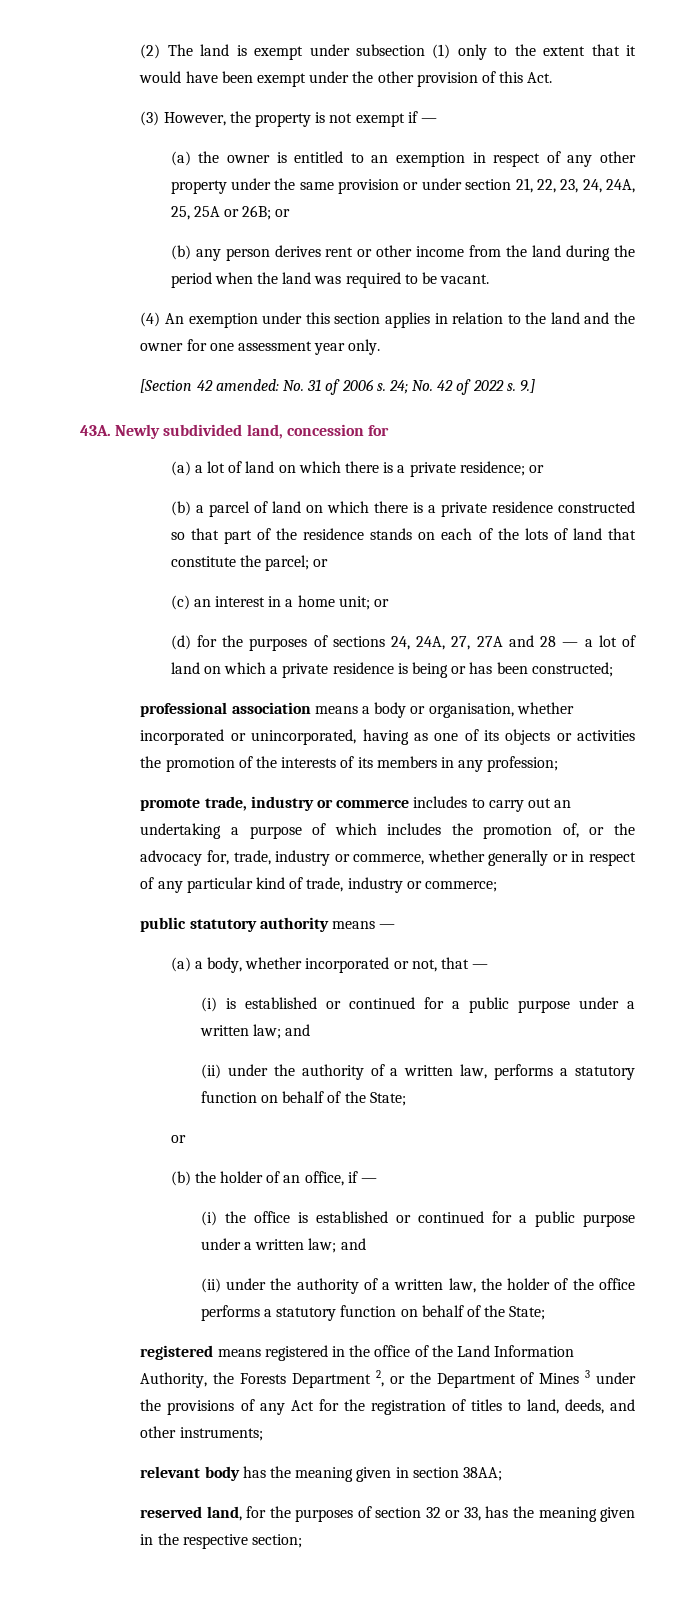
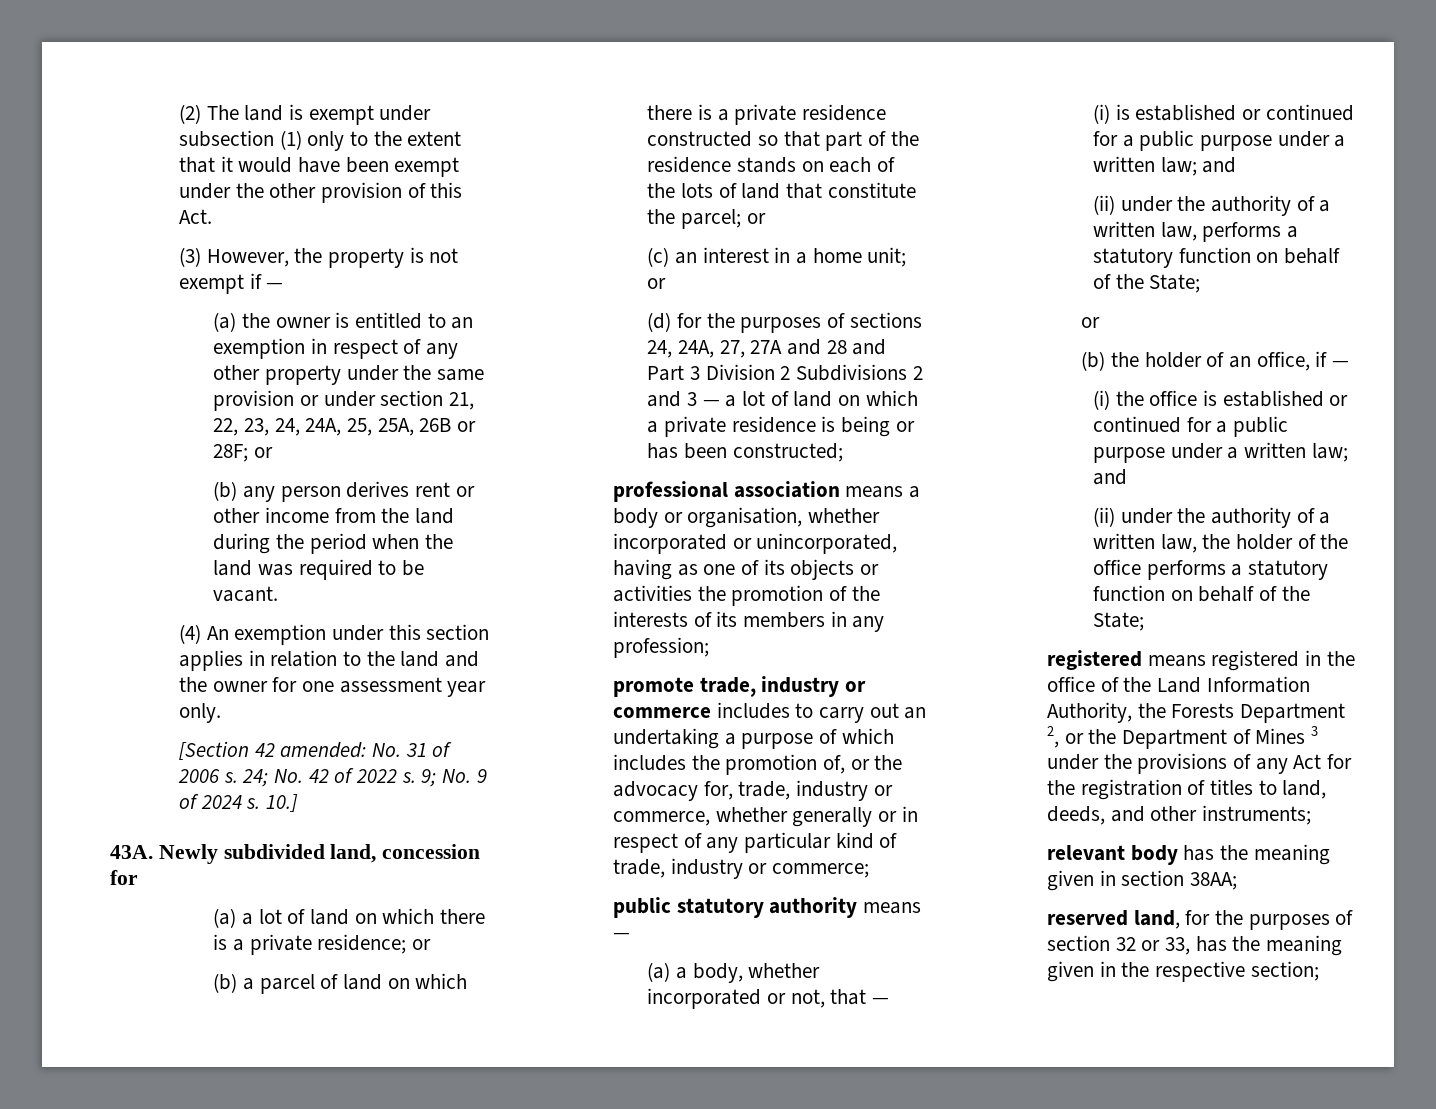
- (a) the owner is entitled to an exemption in respect of any other property under the same provision or under section 21, 22, 23, 24, 24A, 25, 25A or 26B; or
+ (a) the owner is entitled to an exemption in respect of any other property under the same provision or under section 21, 22, 23, 24, 24A, 25, 25A, 26B or 28F; or
- 9.]
+ 9; No. 9 of 2024 s. 10.]
- (d) for the purposes of sections 24, 24A, 27, 27A and 28 — a lot of land on which a private residence is being or has been constructed;
+ (d) for the purposes of sections 24, 24A, 27, 27A and 28 and Part 3 Division 2 Subdivisions 2 and 3 — a lot of land on which a private residence is being or has been constructed;

